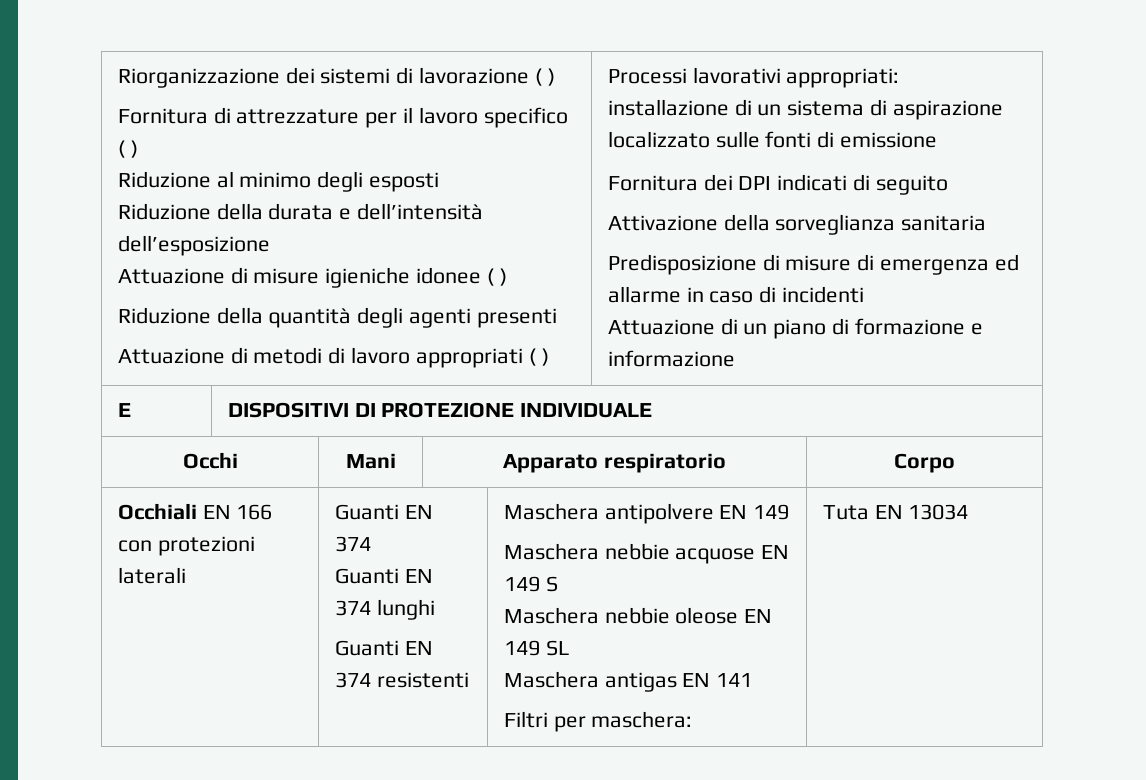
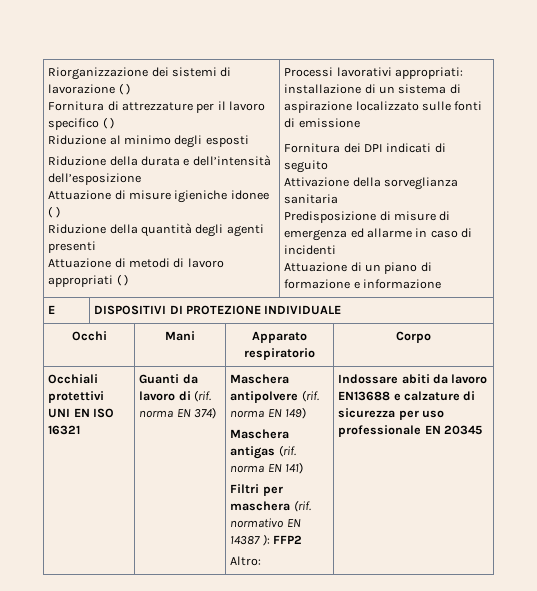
- Occhiali EN 166 con protezioni laterali | Guanti EN 374
- Guanti EN 374 lunghi
- Guanti EN 374 resistenti | Maschera antipolvere EN 149
- Maschera nebbie acquose EN 149 S
- Maschera nebbie oleose EN 149 SL
- Maschera antigas EN 141
- Filtri per maschera: | Tuta EN 13034
+ Occhiali protettivi UNI EN ISO 16321 | Guanti da lavoro di (rif. norma EN 374) | Maschera antipolvere (rif. norma EN 149)
+ Maschera antigas (rif. norma EN 141)
+ Filtri per maschera (rif. normativo EN 14387 ): FFP2
+ Altro: | Indossare abiti da lavoro EN13688 e calzature di sicurezza per uso professionale EN 20345

